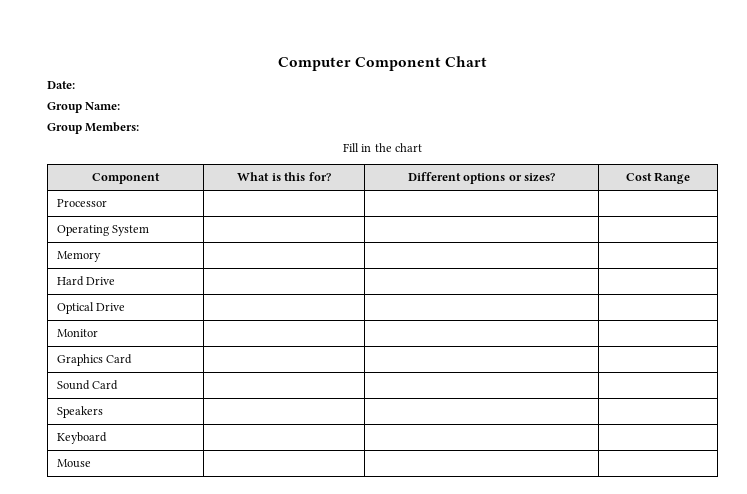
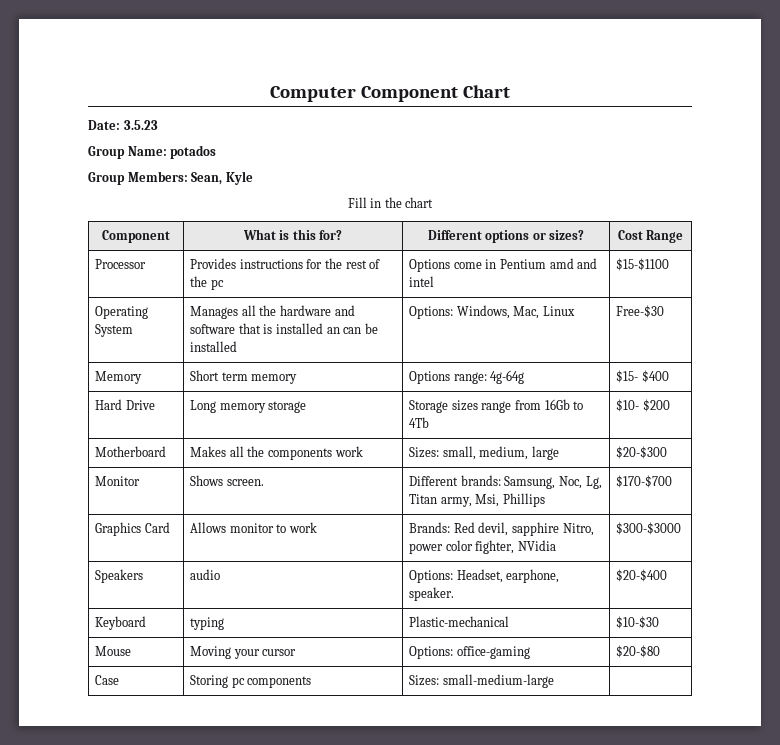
- Date:
+ Date: 3.5.23
- Group Name:
+ Group Name: potados
- Group Members:
+ Group Members: Sean, Kyle
- Processor | | |
- Operating System | | |
- Memory | | |
- Hard Drive | | |
- Optical Drive | | |
- Monitor | | |
- Graphics Card | | |
- Sound Card | | |
- Speakers | | |
- Keyboard | | |
- Mouse | | |
+ Processor | Provides instructions for the rest of the pc | Options come in Pentium amd and intel | $15-$1100
+ Operating System | Manages all the hardware and software that is installed an can be installed | Options: Windows, Mac, Linux | Free-$30
+ Memory | Short term memory | Options range: 4g-64g | $15- $400
+ Hard Drive | Long memory storage | Storage sizes range from 16Gb to 4Tb | $10- $200
+ Motherboard | Makes all the components work | Sizes: small, medium, large | $20-$300
+ Monitor | Shows screen. | Different brands: Samsung, Noc, Lg, Titan army, Msi, Phillips | $170-$700
+ Graphics Card | Allows monitor to work | Brands: Red devil, sapphire Nitro, power color fighter, NVidia | $300-$3000
+ Speakers | audio | Options: Headset, earphone, speaker. | $20-$400
+ Keyboard | typing | Plastic-mechanical | $10-$30
+ Mouse | Moving your cursor | Options: office-gaming | $20-$80
+ Case | Storing pc components | Sizes: small-medium-large |

